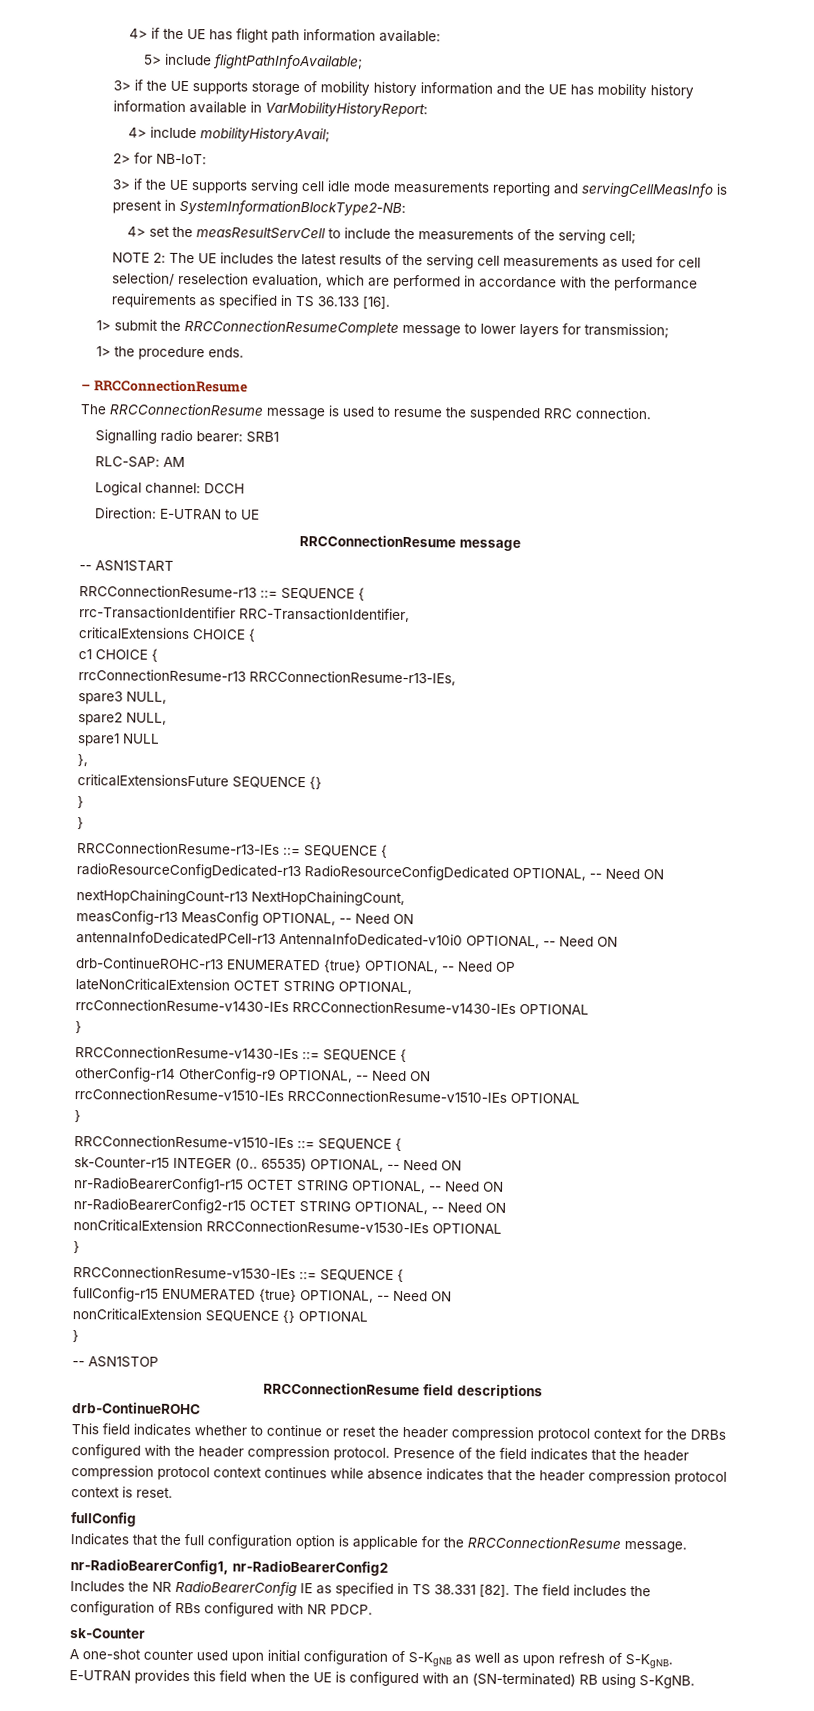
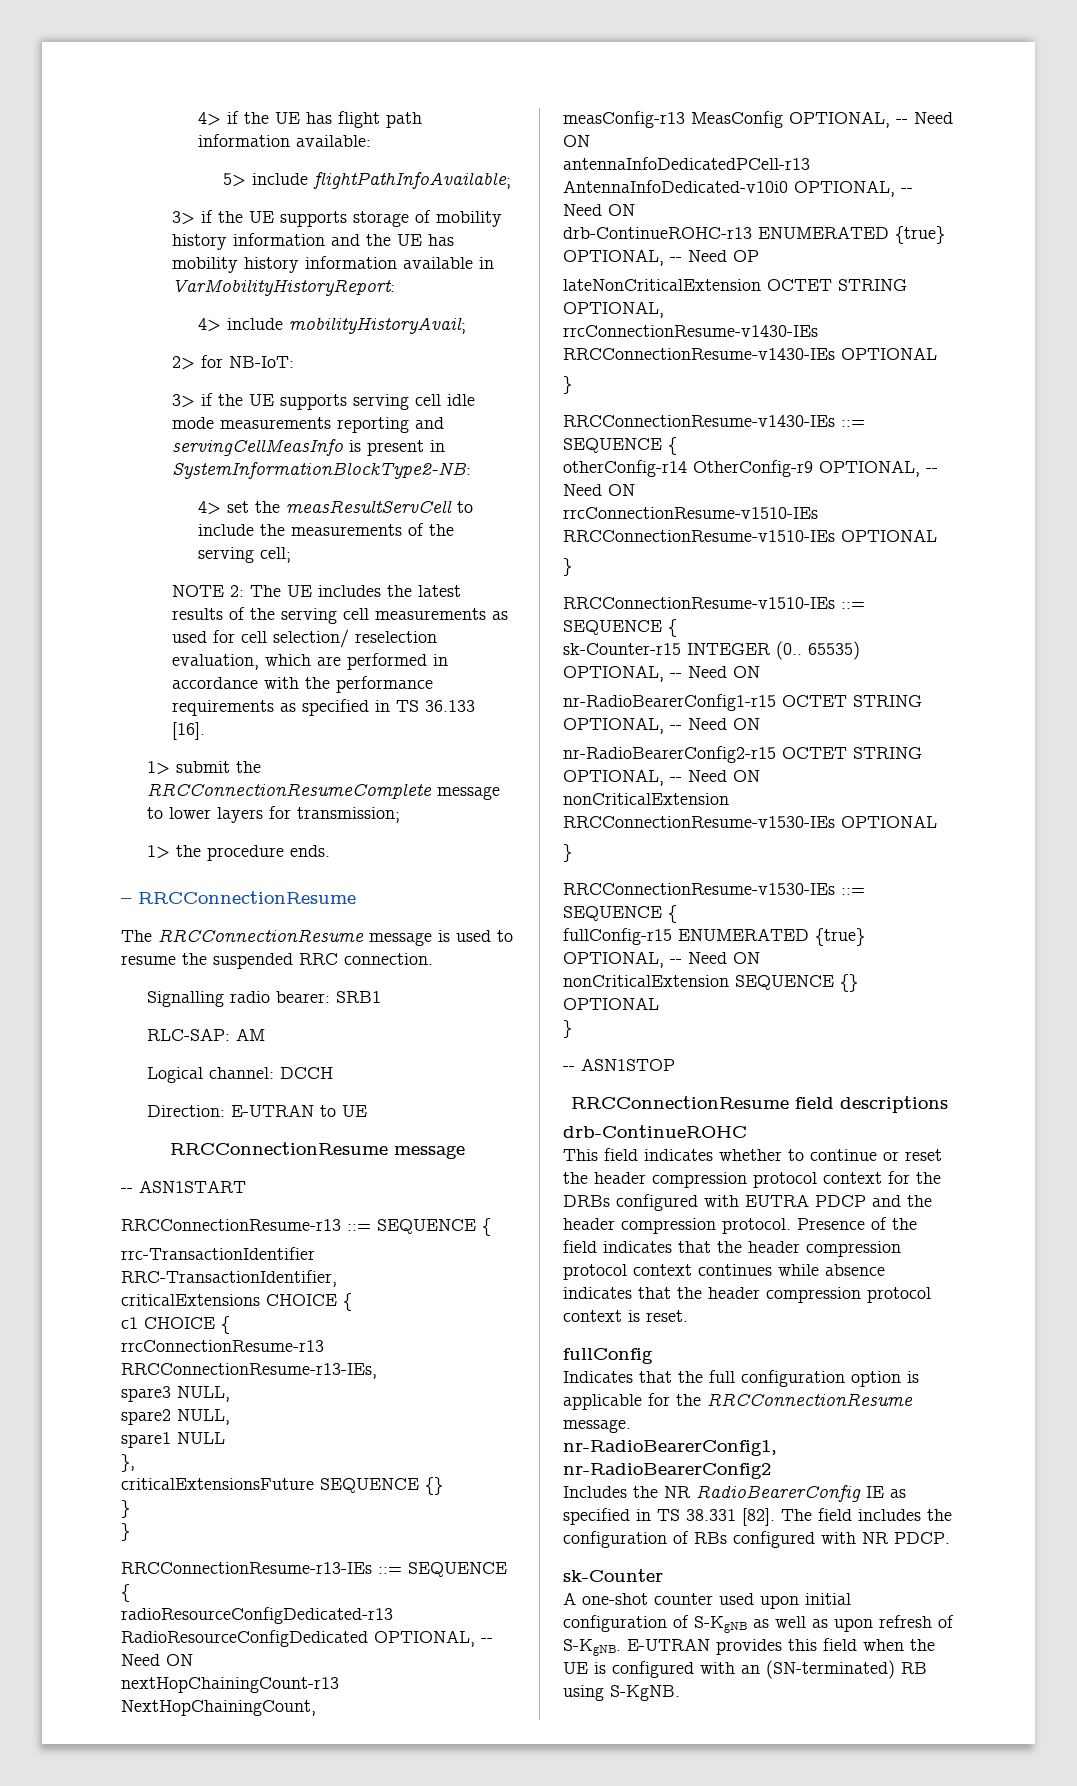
- This field indicates whether to continue or reset the header compression protocol context for the DRBs configured with the header compression protocol.
+ This field indicates whether to continue or reset the header compression protocol context for the DRBs configured with EUTRA PDCP and the header compression protocol.

